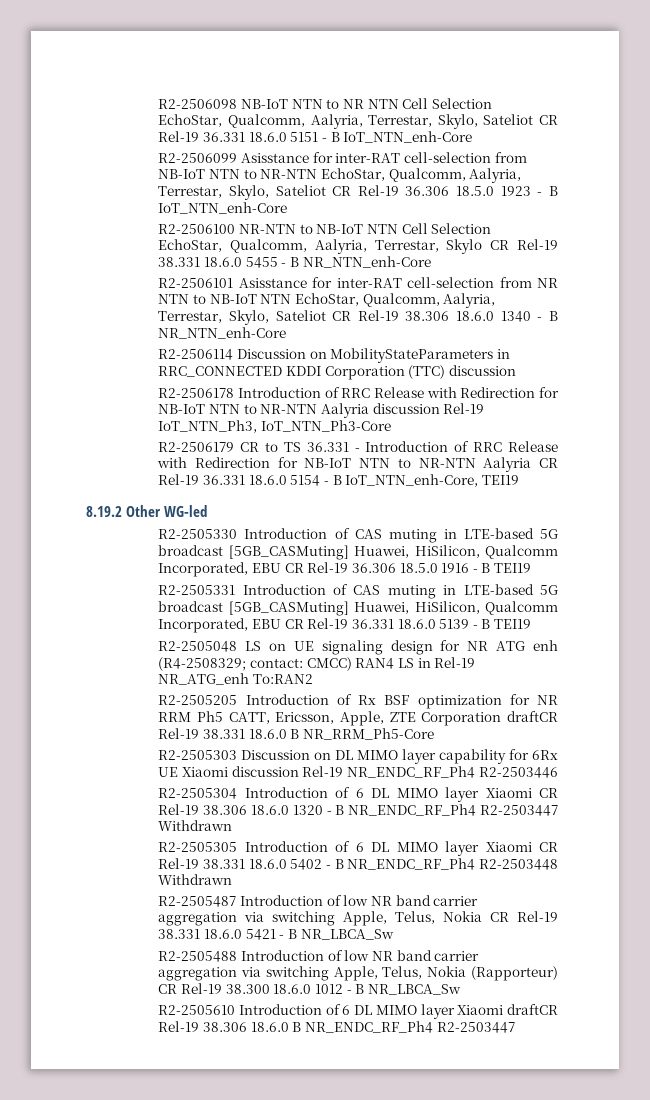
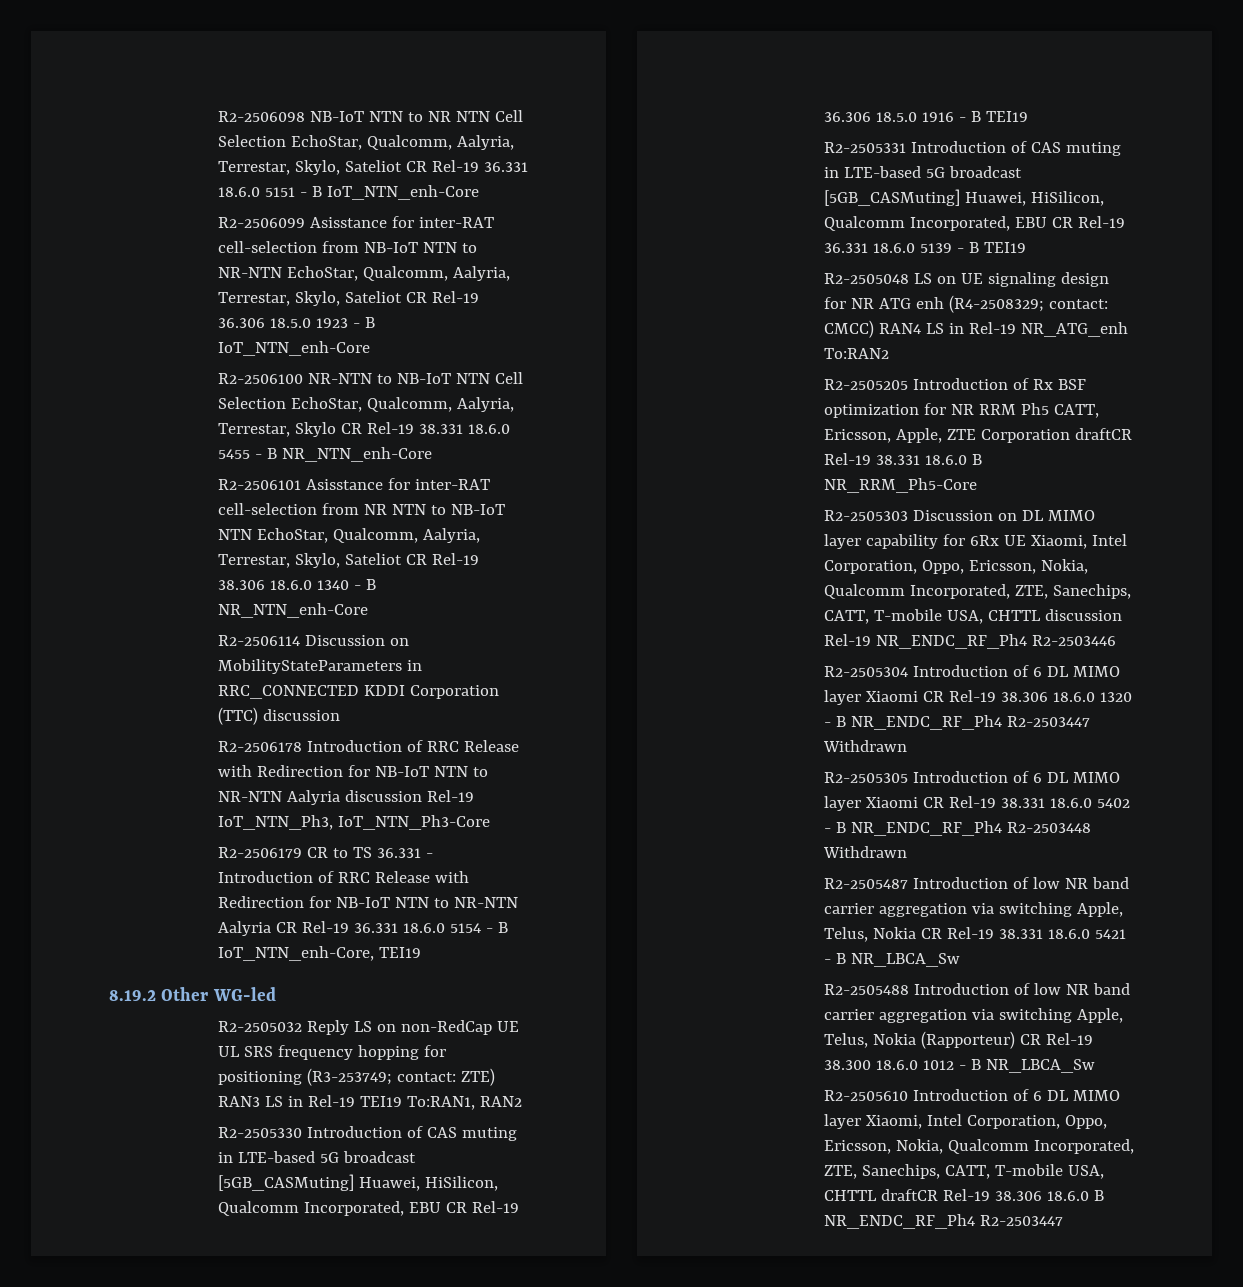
+ R2-2505032 Reply LS on non-RedCap UE UL SRS frequency hopping for positioning (R3-253749; contact: ZTE) RAN3 LS in Rel-19 TEI19 To:RAN1, RAN2
- R2-2505303 Discussion on DL MIMO layer capability for 6Rx UE Xiaomi discussion Rel-19 NR_ENDC_RF_Ph4 R2-2503446
+ R2-2505303 Discussion on DL MIMO layer capability for 6Rx UE Xiaomi, Intel Corporation, Oppo, Ericsson, Nokia, Qualcomm Incorporated, ZTE, Sanechips, CATT, T-mobile USA, CHTTL discussion Rel-19 NR_ENDC_RF_Ph4 R2-2503446
- R2-2505610 Introduction of 6 DL MIMO layer Xiaomi draftCR Rel-19 38.306 18.6.0 B NR_ENDC_RF_Ph4 R2-2503447
+ R2-2505610 Introduction of 6 DL MIMO layer Xiaomi, Intel Corporation, Oppo, Ericsson, Nokia, Qualcomm Incorporated, ZTE, Sanechips, CATT, T-mobile USA, CHTTL draftCR Rel-19 38.306 18.6.0 B NR_ENDC_RF_Ph4 R2-2503447

